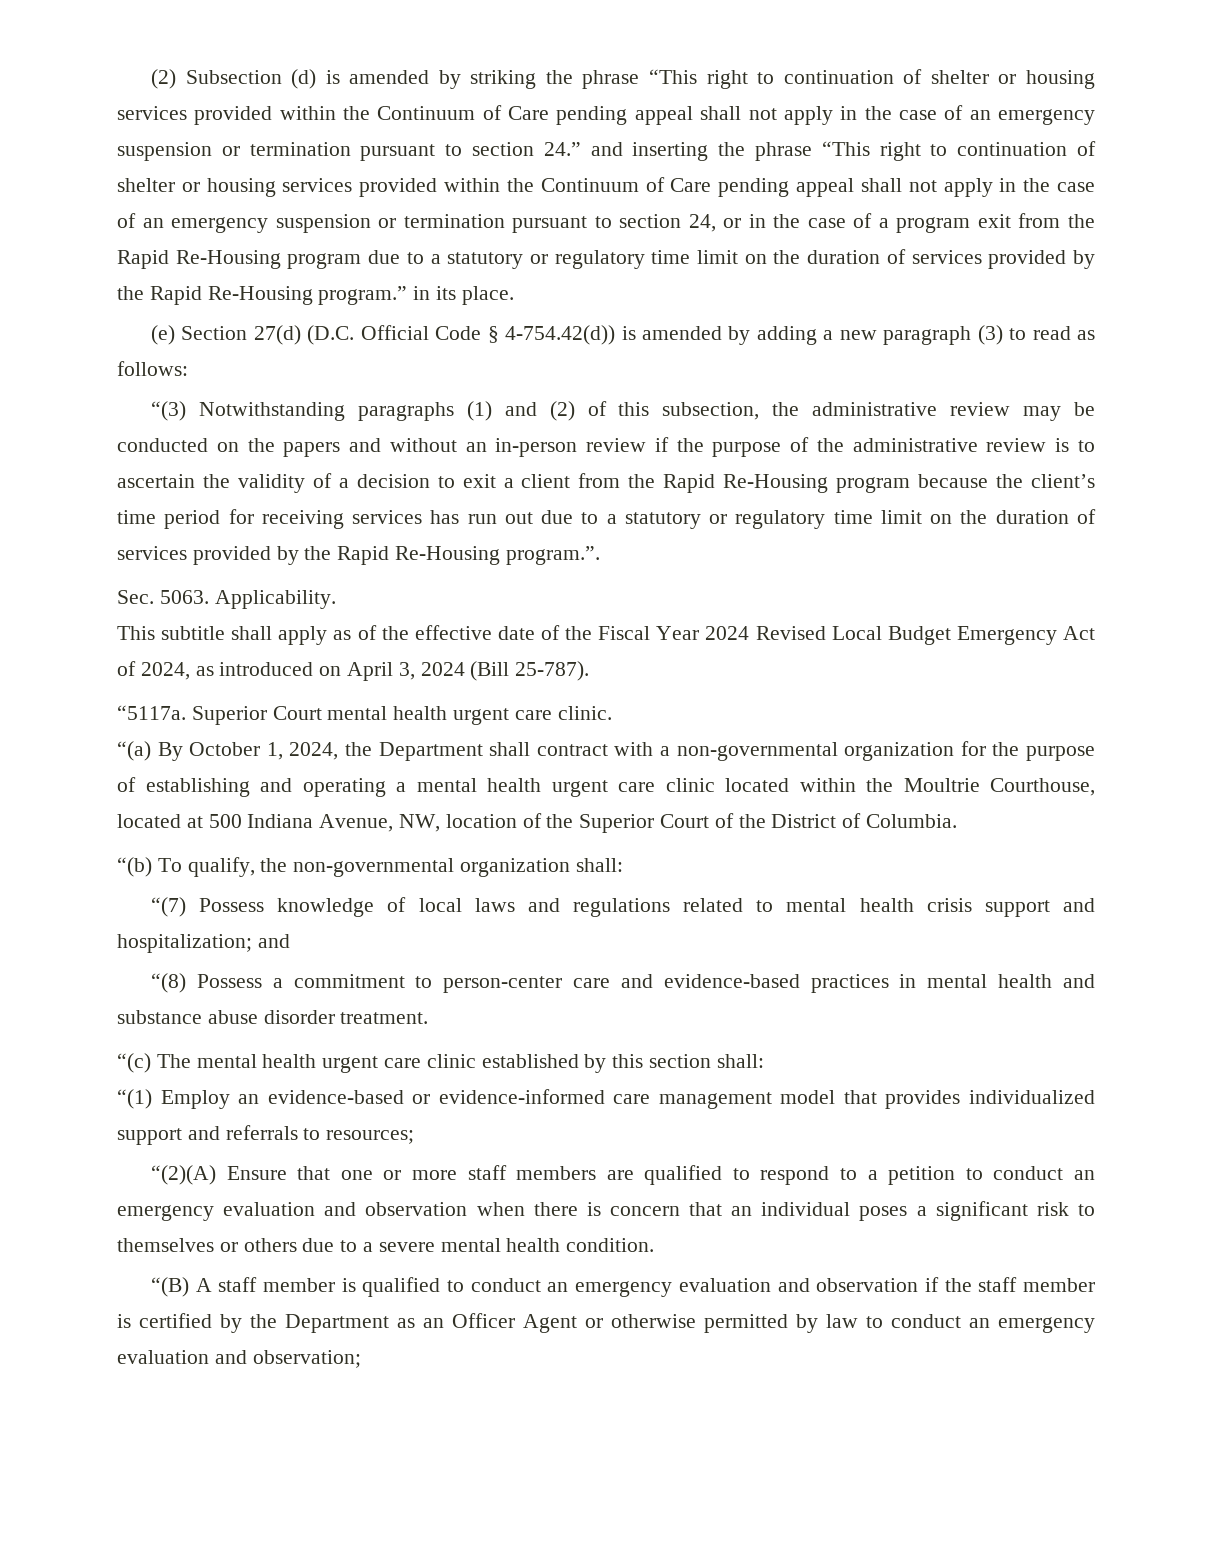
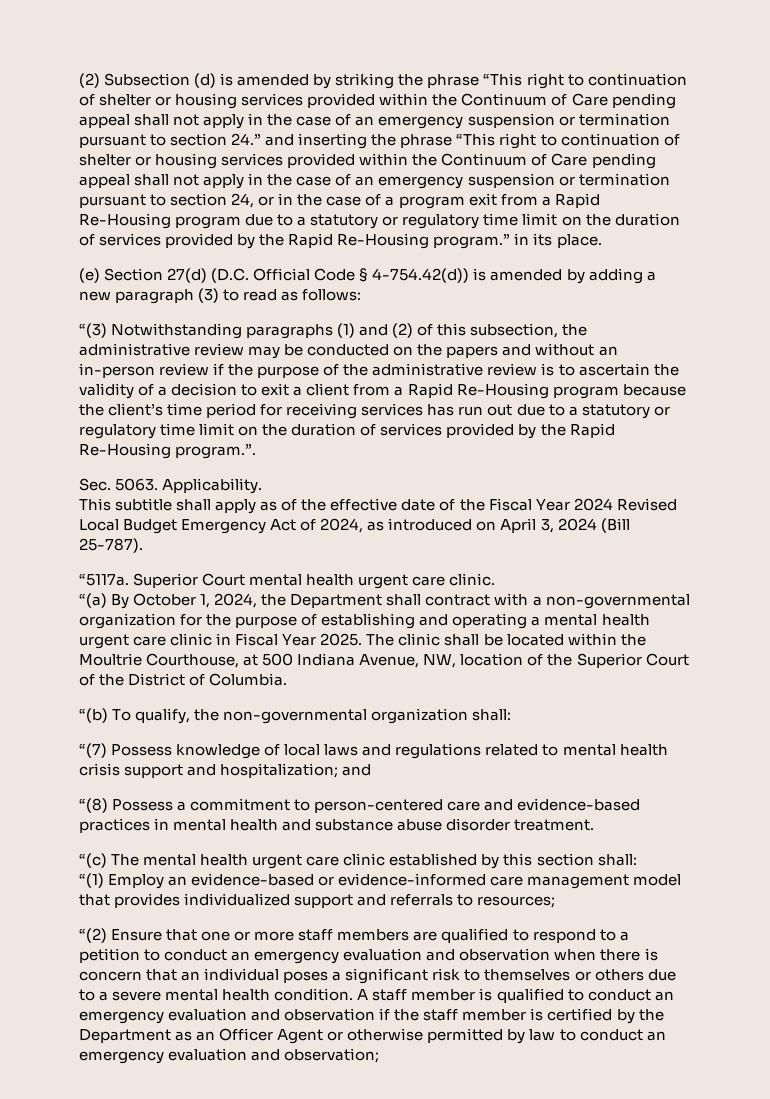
- (2) Subsection (d) is amended by striking the phrase “This right to continuation of shelter or housing services provided within the Continuum of Care pending appeal shall not apply in the case of an emergency suspension or termination pursuant to section 24.” and inserting the phrase “This right to continuation of shelter or housing services provided within the Continuum of Care pending appeal shall not apply in the case of an emergency suspension or termination pursuant to section 24, or in the case of a program exit from the Rapid Re-Housing program due to a statutory or regulatory time limit on the duration of services provided by the Rapid Re-Housing program.” in its place.
+ (2) Subsection (d) is amended by striking the phrase “This right to continuation of shelter or housing services provided within the Continuum of Care pending appeal shall not apply in the case of an emergency suspension or termination pursuant to section 24.” and inserting the phrase “This right to continuation of shelter or housing services provided within the Continuum of Care pending appeal shall not apply in the case of an emergency suspension or termination pursuant to section 24, or in the case of a program exit from a Rapid Re-Housing program due to a statutory or regulatory time limit on the duration of services provided by the Rapid Re-Housing program.” in its place.
- “(3) Notwithstanding paragraphs (1) and (2) of this subsection, the administrative review may be conducted on the papers and without an in-person review if the purpose of the administrative review is to ascertain the validity of a decision to exit a client from the Rapid Re-Housing program because the client’s time period for receiving services has run out due to a statutory or regulatory time limit on the duration of services provided by the Rapid Re-Housing program.”.
+ “(3) Notwithstanding paragraphs (1) and (2) of this subsection, the administrative review may be conducted on the papers and without an in-person review if the purpose of the administrative review is to ascertain the validity of a decision to exit a client from a Rapid Re-Housing program because the client’s time period for receiving services has run out due to a statutory or regulatory time limit on the duration of services provided by the Rapid Re-Housing program.”.
- “(a) By October 1, 2024, the Department shall contract with a non-governmental organization for the purpose of establishing and operating a mental health urgent care clinic located within the Moultrie Courthouse, located at 500 Indiana Avenue, NW, location of the Superior Court of the District of Columbia.
+ “(a) By October 1, 2024, the Department shall contract with a non-governmental organization for the purpose of establishing and operating a mental health urgent care clinic in Fiscal Year 2025. The clinic shall be located within the Moultrie Courthouse, at 500 Indiana Avenue, NW, location of the Superior Court of the District of Columbia.
- “(8) Possess a commitment to person-center care and evidence-based practices in mental health and substance abuse disorder treatment.
+ “(8) Possess a commitment to person-centered care and evidence-based practices in mental health and substance abuse disorder treatment.
- “(2)(A) Ensure that one or more staff members are qualified to respond to a petition to conduct an emergency evaluation and observation when there is concern that an individual poses a significant risk to themselves or others due to a severe mental health condition.
- “(B) A staff member is qualified to conduct an emergency evaluation and observation if the staff member is certified by the Department as an Officer Agent or otherwise permitted by law to conduct an emergency evaluation and observation;
+ “(2) Ensure that one or more staff members are qualified to respond to a petition to conduct an emergency evaluation and observation when there is concern that an individual poses a significant risk to themselves or others due to a severe mental health condition. A staff member is qualified to conduct an emergency evaluation and observation if the staff member is certified by the Department as an Officer Agent or otherwise permitted by law to conduct an emergency evaluation and observation;

